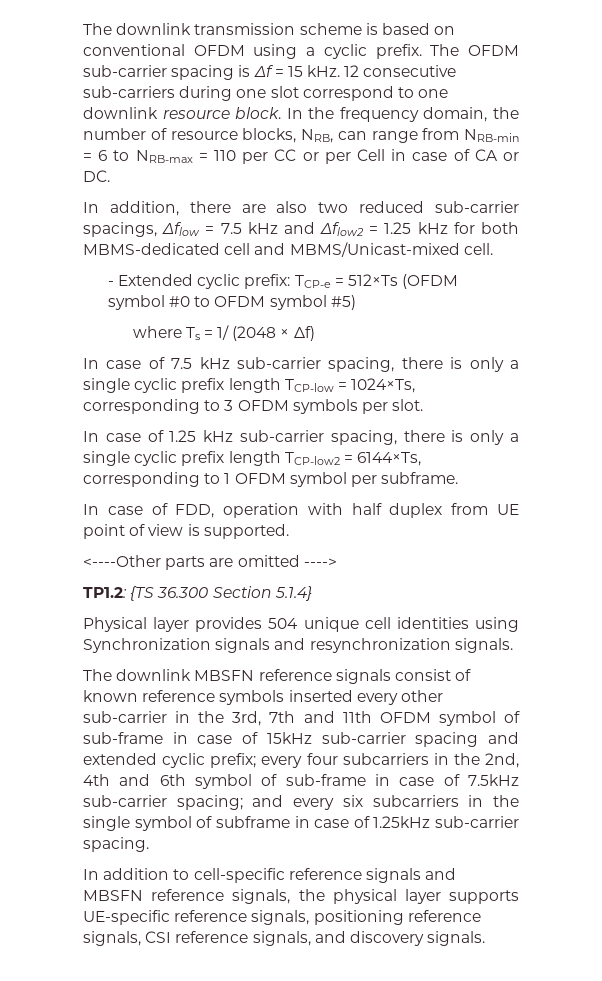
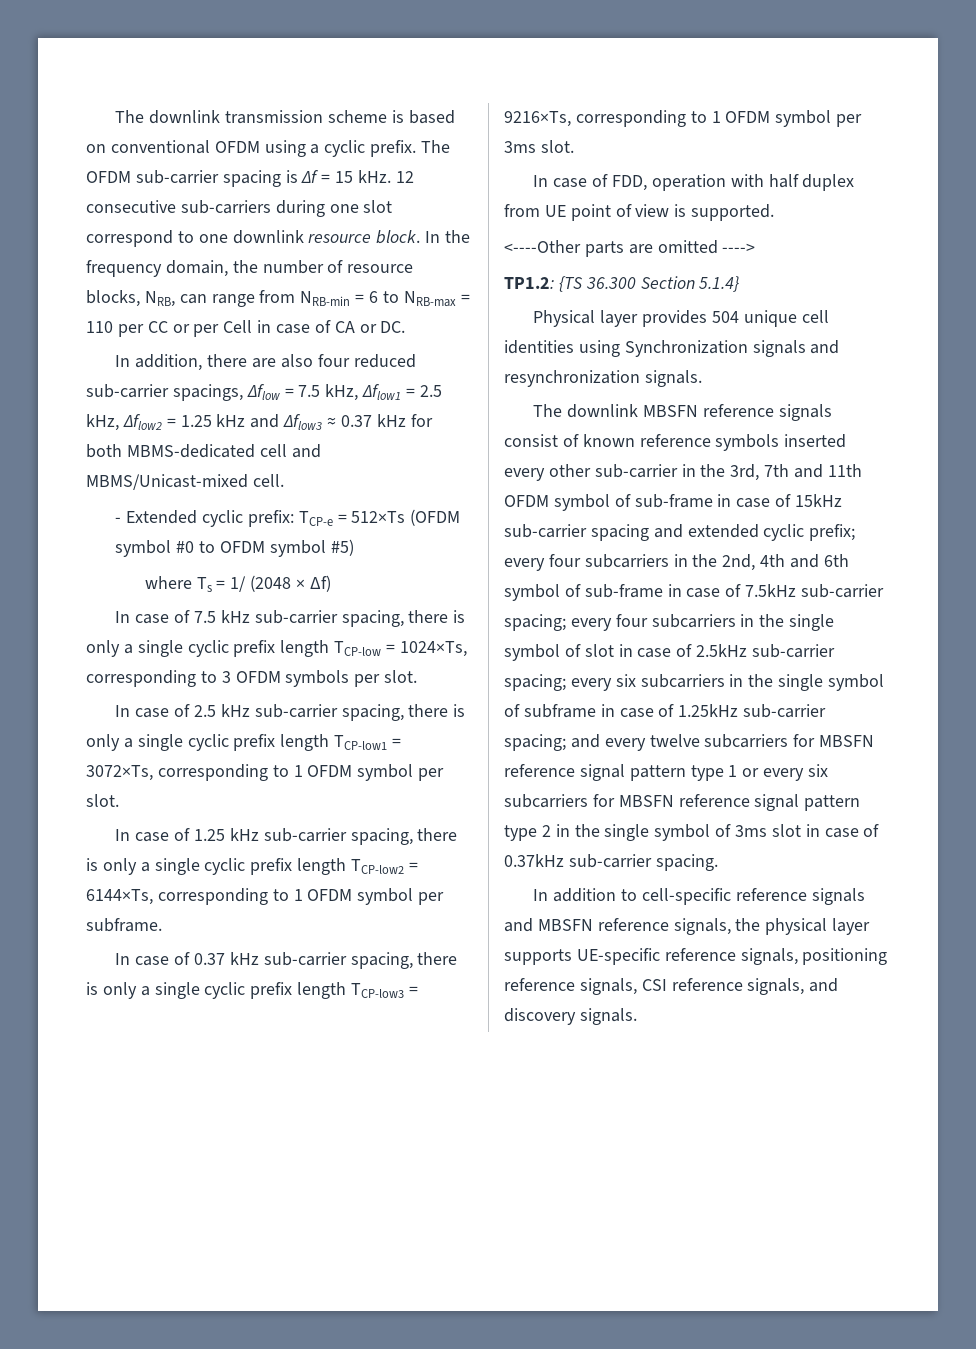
- In addition, there are also two reduced sub-carrier spacings, Δflow = 7.5 kHz and Δflow2 = 1.25 kHz for both MBMS-dedicated cell and MBMS/Unicast-mixed cell.
+ In addition, there are also four reduced sub-carrier spacings, Δflow = 7.5 kHz, Δflow1 = 2.5 kHz, Δflow2 = 1.25 kHz and Δflow3 ≈ 0.37 kHz for both MBMS-dedicated cell and MBMS/Unicast-mixed cell.
+ In case of 2.5 kHz sub-carrier spacing, there is only a single cyclic prefix length TCP-low1 = 3072×Ts, corresponding to 1 OFDM symbol per slot.
+ In case of 0.37 kHz sub-carrier spacing, there is only a single cyclic prefix length TCP-low3 = 9216×Ts, corresponding to 1 OFDM symbol per 3ms slot.
- and every six subcarriers in the single symbol of subframe in case of 1.25kHz sub-carrier spacing.
+ every four subcarriers in the single symbol of slot in case of 2.5kHz sub-carrier spacing; every six subcarriers in the single symbol of subframe in case of 1.25kHz sub-carrier spacing; and every twelve subcarriers for MBSFN reference signal pattern type 1 or every six subcarriers for MBSFN reference signal pattern type 2 in the single symbol of 3ms slot in case of 0.37kHz sub-carrier spacing.

